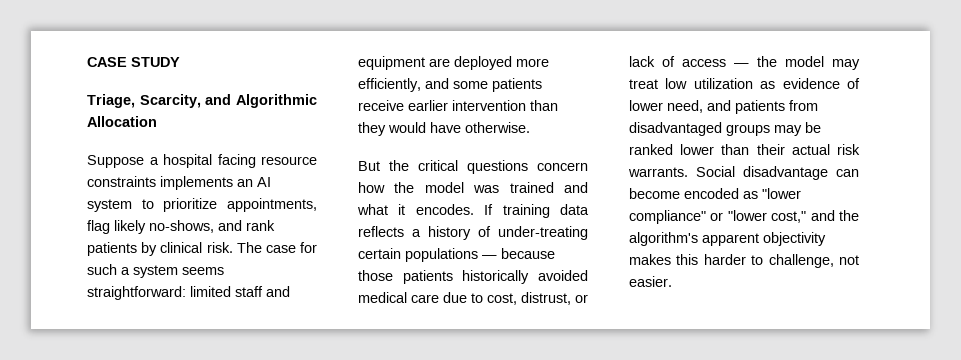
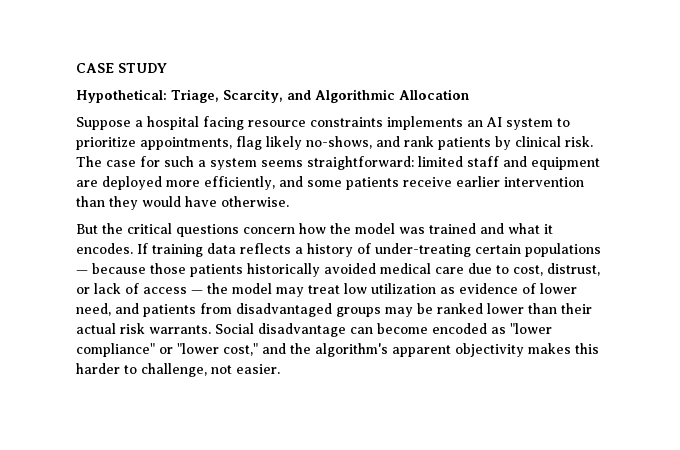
- Triage, Scarcity, and Algorithmic Allocation
+ Hypothetical: Triage, Scarcity, and Algorithmic Allocation

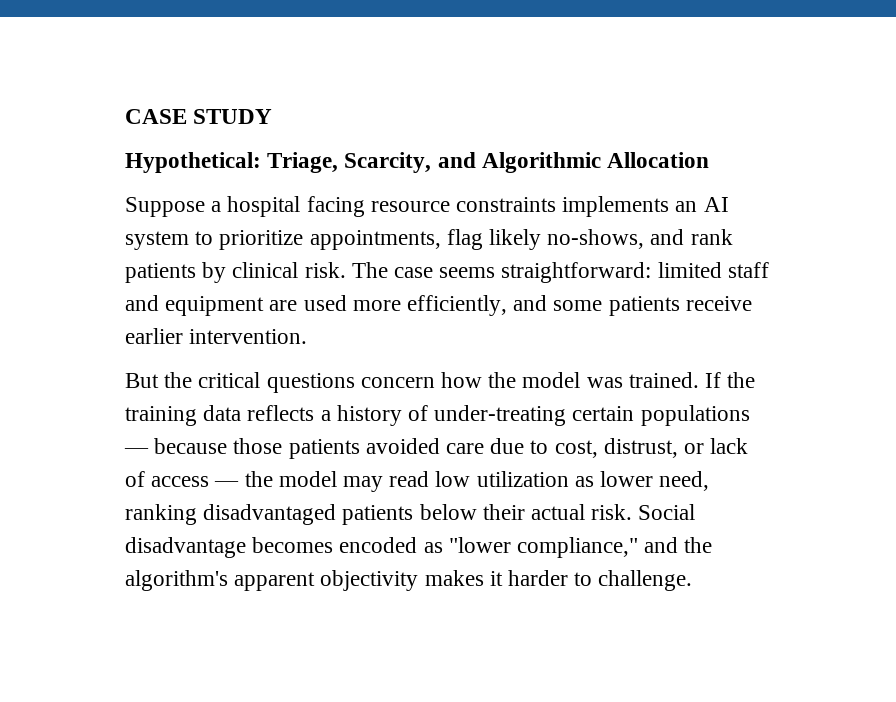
- The case for such a system seems straightforward: limited staff and equipment are deployed more efficiently, and some patients receive earlier intervention than they would have otherwise.
+ The case seems straightforward: limited staff and equipment are used more efficiently, and some patients receive earlier intervention.
- But the critical questions concern how the model was trained and what it encodes. If training data reflects a history of under-treating certain populations — because those patients historically avoided medical care due to cost, distrust, or lack of access — the model may treat low utilization as evidence of lower need, and patients from disadvantaged groups may be ranked lower than their actual risk warrants. Social disadvantage can become encoded as "lower compliance" or "lower cost," and the algorithm's apparent objectivity makes this harder to challenge, not easier.
+ But the critical questions concern how the model was trained. If the training data reflects a history of under-treating certain populations — because those patients avoided care due to cost, distrust, or lack of access — the model may read low utilization as lower need, ranking disadvantaged patients below their actual risk. Social disadvantage becomes encoded as "lower compliance," and the algorithm's apparent objectivity makes it harder to challenge.

